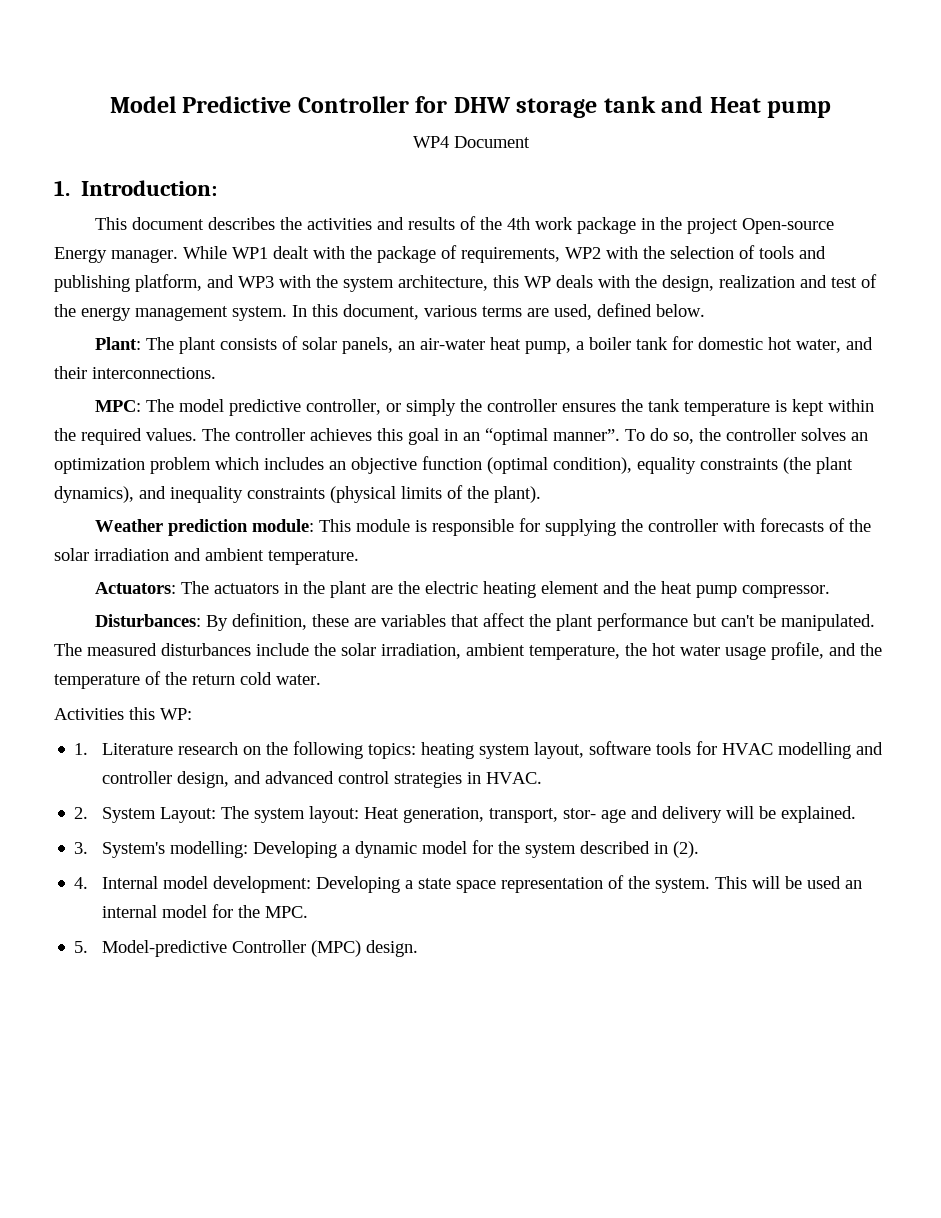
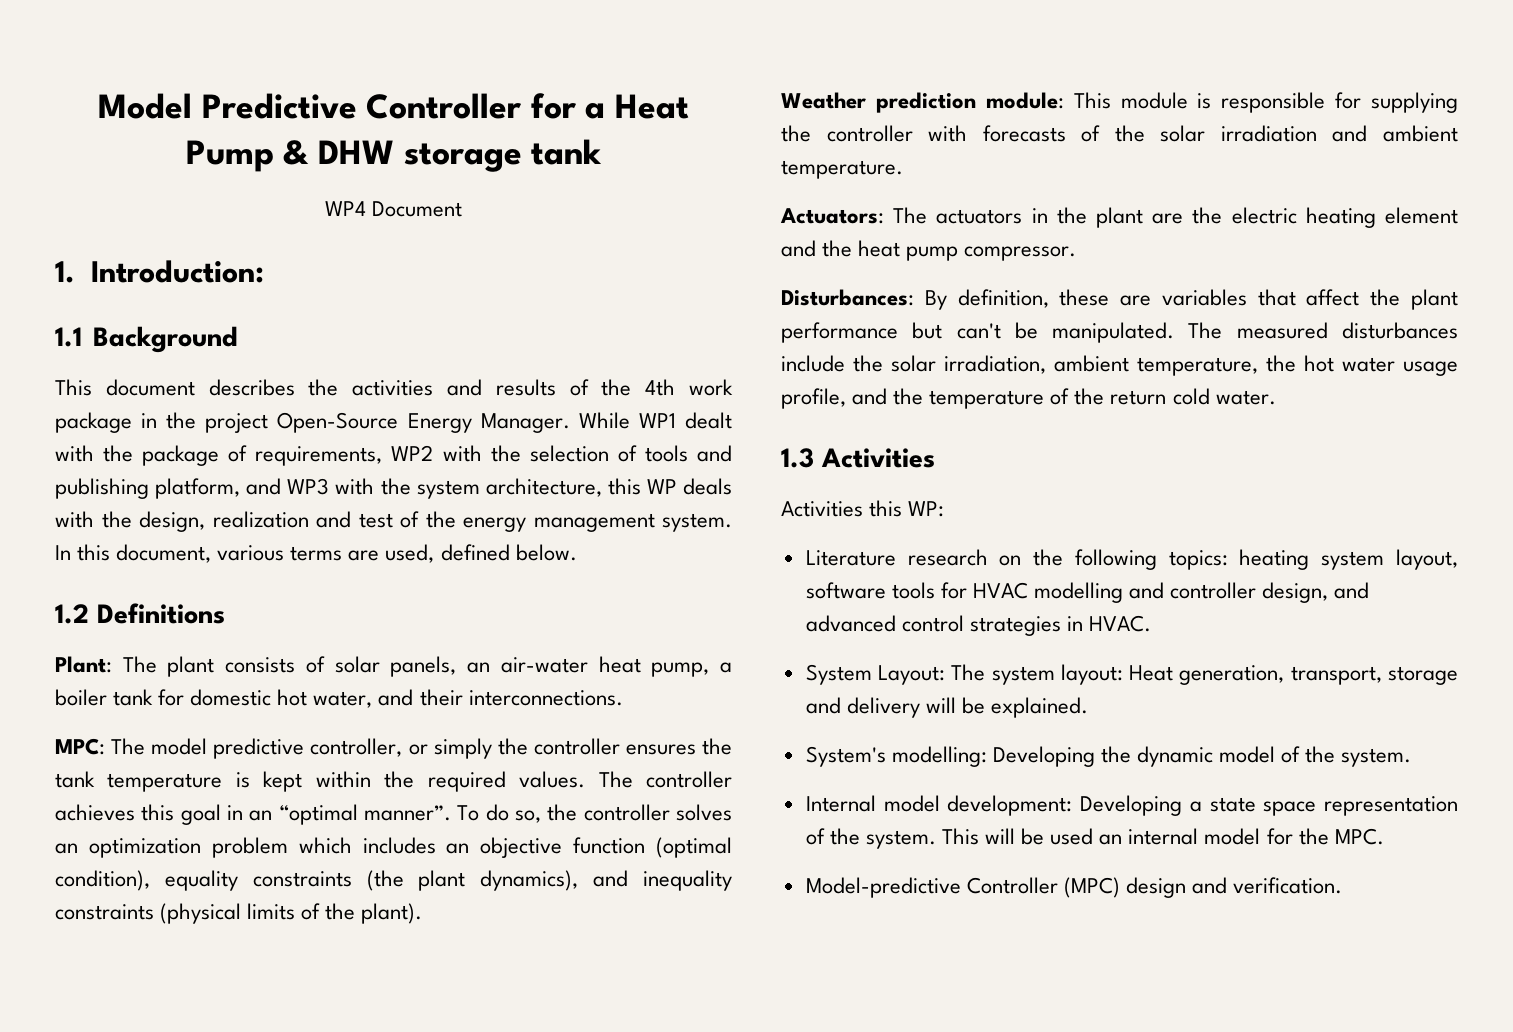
- Model Predictive Controller for DHW storage tank and Heat pump
+ Model Predictive Controller for a Heat Pump & DHW storage tank
+ 1.1 Background
- This document describes the activities and results of the 4th work package in the project Open-source Energy manager.
+ This document describes the activities and results of the 4th work package in the project Open-Source Energy Manager.
+ 1.2 Definitions
+ 1.3 Activities
- 1. Literature research on the following topics: heating system layout, software tools for HVAC modelling and controller design, and advanced control strategies in HVAC.
+ Literature research on the following topics: heating system layout, software tools for HVAC modelling and controller design, and advanced control strategies in HVAC.
- 2. System Layout: The system layout: Heat generation, transport, stor- age and delivery will be explained.
+ System Layout: The system layout: Heat generation, transport, storage and delivery will be explained.
- 3. System's modelling: Developing a dynamic model for the system described in (2).
- 4. Internal model development: Developing a state space representation of the system.
+ System's modelling: Developing the dynamic model of the system.
+ Internal model development: Developing a state space representation of the system.
- 5. Model-predictive Controller (MPC) design.
+ Model-predictive Controller (MPC) design and verification.

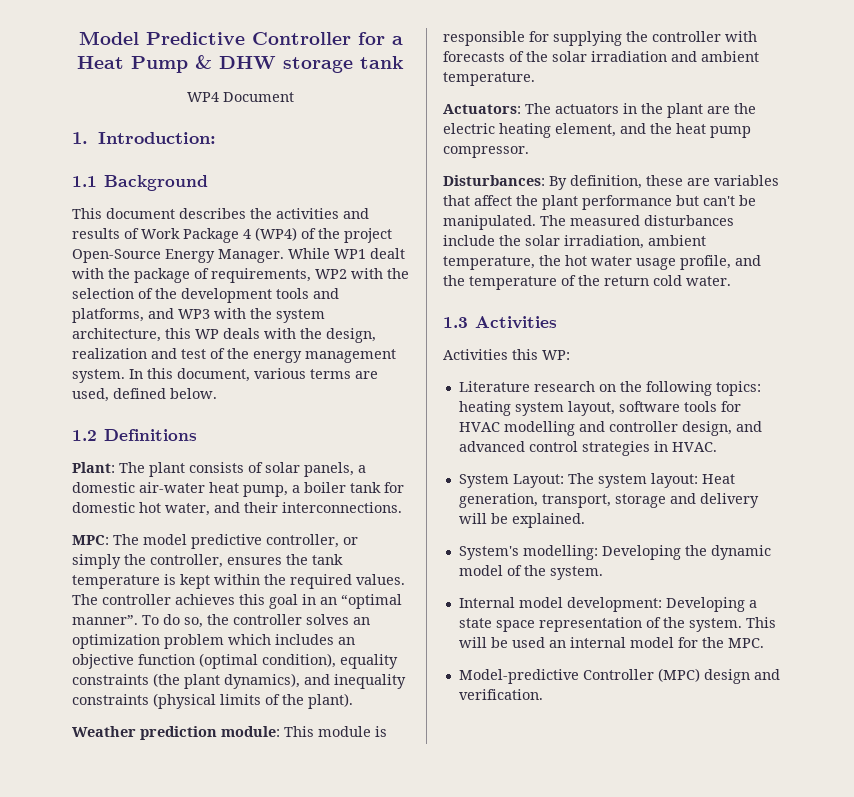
- This document describes the activities and results of the 4th work package in the project Open-Source Energy Manager.
+ This document describes the activities and results of Work Package 4 (WP4) of the project Open-Source Energy Manager.
- While WP1 dealt with the package of requirements, WP2 with the selection of tools and publishing platform, and WP3 with the system architecture, this WP deals with the design, realization and test of the energy management system.
+ While WP1 dealt with the package of requirements, WP2 with the selection of the development tools and platforms, and WP3 with the system architecture, this WP deals with the design, realization and test of the energy management system.
- Plant: The plant consists of solar panels, an air-water heat pump, a boiler tank for domestic hot water, and their interconnections.
+ Plant: The plant consists of solar panels, a domestic air-water heat pump, a boiler tank for domestic hot water, and their interconnections.
- MPC: The model predictive controller, or simply the controller ensures the tank temperature is kept within the required values.
+ MPC: The model predictive controller, or simply the controller, ensures the tank temperature is kept within the required values.
- Actuators: The actuators in the plant are the electric heating element and the heat pump compressor.
+ Actuators: The actuators in the plant are the electric heating element, and the heat pump compressor.

